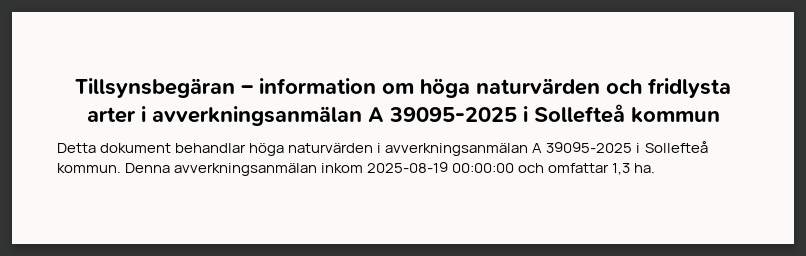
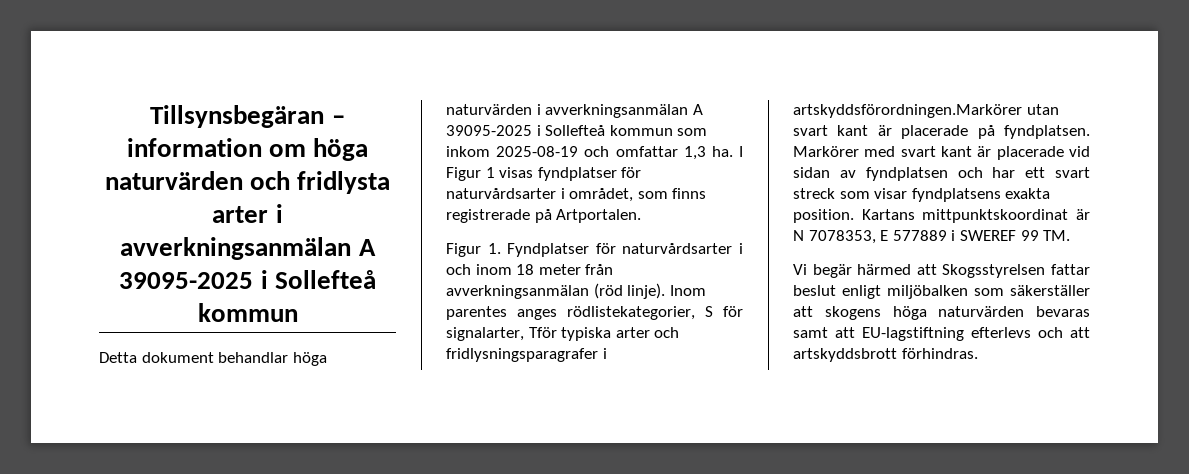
- Detta dokument behandlar höga naturvärden i avverkningsanmälan A 39095-2025 i Sollefteå kommun. Denna avverkningsanmälan inkom 2025-08-19 00:00:00 och omfattar 1,3 ha.
+ Detta dokument behandlar höga naturvärden i avverkningsanmälan A 39095-2025 i Sollefteå kommun som inkom 2025-08-19 och omfattar 1,3 ha.
+ I Figur 1 visas fyndplatser för naturvårdsarter i området, som finns registrerade på Artportalen.
+ Figur 1. Fyndplatser för naturvårdsarter i och inom 18 meter från avverkningsanmälan (röd linje). Inom parentes anges rödlistekategorier, S för signalarter, Tför typiska arter och fridlysningsparagrafer i artskyddsförordningen.Markörer utan svart kant är placerade på fyndplatsen. Markörer med svart kant är placerade vid sidan av fyndplatsen och har ett svart streck som visar fyndplatsens exakta position. Kartans mittpunktskoordinat är N 7078353, E 577889 i SWEREF 99 TM.
+ Vi begär härmed att Skogsstyrelsen fattar beslut enligt miljöbalken som säkerställer att skogens höga naturvärden bevaras samt att EU-lagstiftning efterlevs och att artskyddsbrott förhindras.

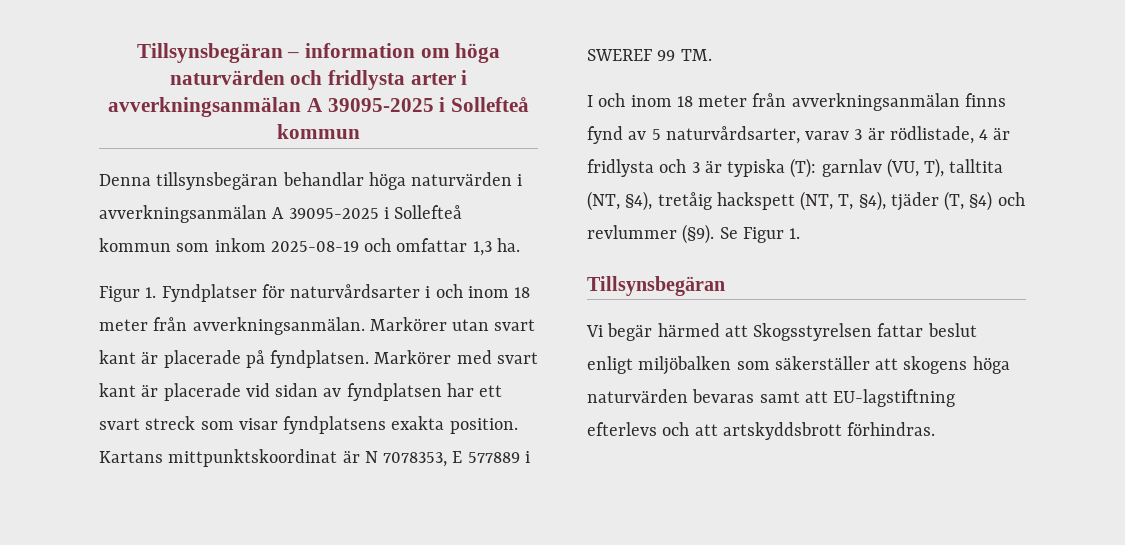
- Detta dokument behandlar höga naturvärden i avverkningsanmälan A 39095-2025 i Sollefteå kommun som inkom 2025-08-19 och omfattar 1,3 ha. I Figur 1 visas fyndplatser för naturvårdsarter i området, som finns registrerade på Artportalen.
+ Denna tillsynsbegäran behandlar höga naturvärden i avverkningsanmälan A 39095-2025 i Sollefteå kommun som inkom 2025-08-19 och omfattar 1,3 ha.
- Figur 1. Fyndplatser för naturvårdsarter i och inom 18 meter från avverkningsanmälan (röd linje). Inom parentes anges rödlistekategorier, S för signalarter, Tför typiska arter och fridlysningsparagrafer i artskyddsförordningen.Markörer utan svart kant är placerade på fyndplatsen.
+ Figur 1. Fyndplatser för naturvårdsarter i och inom 18 meter från avverkningsanmälan. Markörer utan svart kant är placerade på fyndplatsen.
- Markörer med svart kant är placerade vid sidan av fyndplatsen och har ett svart streck som visar fyndplatsens exakta position.
+ Markörer med svart kant är placerade vid sidan av fyndplatsen har ett svart streck som visar fyndplatsens exakta position.
+ I och inom 18 meter från avverkningsanmälan finns fynd av 5 naturvårdsarter, varav 3 är rödlistade, 4 är fridlysta och 3 är typiska (T): garnlav (VU, T), talltita (NT, §4), tretåig hackspett (NT, T, §4), tjäder (T, §4) och revlummer (§9). Se Figur 1.
+ Tillsynsbegäran

